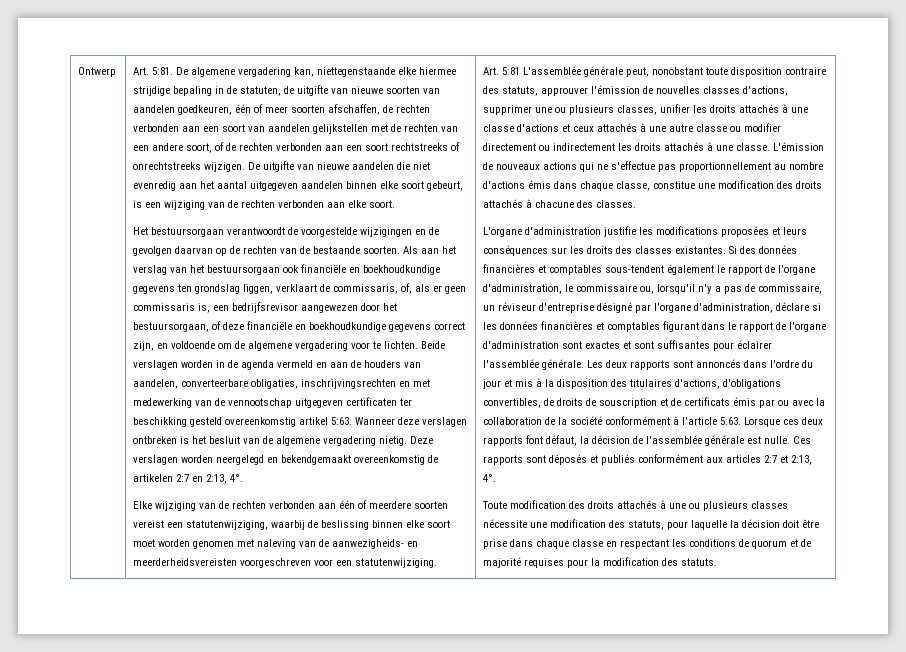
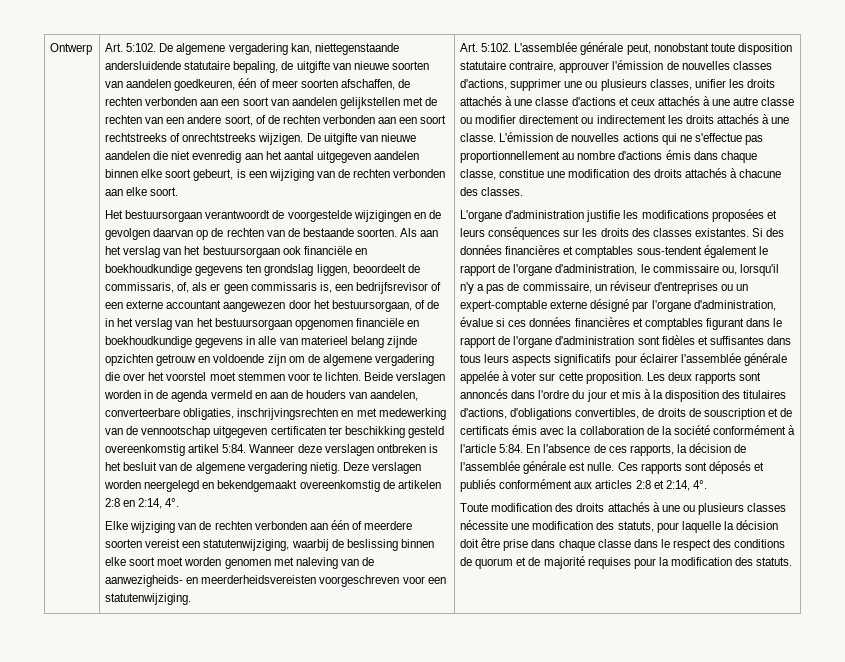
- Ontwerp | Art. 5:81.
+ Ontwerp | Art. 5:102.
- De algemene vergadering kan, niettegenstaande elke hiermee strijdige bepaling in de statuten, de uitgifte van nieuwe soorten van aandelen goedkeuren, één of meer soorten afschaffen, de rechten verbonden aan een soort van aandelen gelijkstellen met de rechten van een andere soort, of de rechten verbonden aan een soort rechtstreeks of onrechtstreeks wijzigen.
+ De algemene vergadering kan, niettegenstaande andersluidende statutaire bepaling, de uitgifte van nieuwe soorten van aandelen goedkeuren, één of meer soorten afschaffen, de rechten verbonden aan een soort van aandelen gelijkstellen met de rechten van een andere soort, of de rechten verbonden aan een soort rechtstreeks of onrechtstreeks wijzigen.
- Als aan het verslag van het bestuursorgaan ook financiële en boekhoudkundige gegevens ten grondslag liggen, verklaart de commissaris, of, als er geen commissaris is, een bedrijfsrevisor aangewezen door het bestuursorgaan, of deze financiële en boekhoudkundige gegevens correct zijn, en voldoende om de algemene vergadering voor te lichten.
+ Als aan het verslag van het bestuursorgaan ook financiële en boekhoudkundige gegevens ten grondslag liggen, beoordeelt de commissaris, of, als er geen commissaris is, een bedrijfsrevisor of een externe accountant aangewezen door het bestuursorgaan, of de in het verslag van het bestuursorgaan opgenomen financiële en boekhoudkundige gegevens in alle van materieel belang zijnde opzichten getrouw en voldoende zijn om de algemene vergadering die over het voorstel moet stemmen voor te lichten.
- Beide verslagen worden in de agenda vermeld en aan de houders van aandelen, converteerbare obligaties, inschrijvingsrechten en met medewerking van de vennootschap uitgegeven certificaten ter beschikking gesteld overeenkomstig artikel 5:63.
+ Beide verslagen worden in de agenda vermeld en aan de houders van aandelen, converteerbare obligaties, inschrijvingsrechten en met medewerking van de vennootschap uitgegeven certificaten ter beschikking gesteld overeenkomstig artikel 5:84.
- Deze verslagen worden neergelegd en bekendgemaakt overeenkomstig de artikelen 2:7 en 2:13, 4°.
+ Deze verslagen worden neergelegd en bekendgemaakt overeenkomstig de artikelen 2:8 en 2:14, 4°.
- Art. 5:81 L'assemblée générale peut, nonobstant toute disposition contraire des statuts, approuver l'émission de nouvelles classes d'actions, supprimer une ou plusieurs classes, unifier les droits attachés à une classe d'actions et ceux attachés à une autre classe ou modifier directement ou indirectement les droits attachés à une classe.
+ Art. 5:102. L'assemblée générale peut, nonobstant toute disposition statutaire contraire, approuver l'émission de nouvelles classes d'actions, supprimer une ou plusieurs classes, unifier les droits attachés à une classe d'actions et ceux attachés à une autre classe ou modifier directement ou indirectement les droits attachés à une classe.
- L'émission de nouveaux actions qui ne s'effectue pas proportionnellement au nombre d'actions émis dans chaque classe, constitue une modification des droits attachés à chacune des classes.
+ L'émission de nouvelles actions qui ne s'effectue pas proportionnellement au nombre d'actions émis dans chaque classe, constitue une modification des droits attachés à chacune des classes.
- Si des données financières et comptables sous-tendent également le rapport de l'organe d'administration, le commissaire ou, lorsqu'il n'y a pas de commissaire, un réviseur d'entreprise désigné par l'organe d'administration, déclare si les données financières et comptables figurant dans le rapport de l'organe d'administration sont exactes et sont suffisantes pour éclairer l'assemblée générale.
+ Si des données financières et comptables sous-tendent également le rapport de l'organe d'administration, le commissaire ou, lorsqu'il n'y a pas de commissaire, un réviseur d'entreprises ou un expert-comptable externe désigné par l'organe d'administration, évalue si ces données financières et comptables figurant dans le rapport de l'organe d'administration sont fidèles et suffisantes dans tous leurs aspects significatifs pour éclairer l'assemblée générale appelée à voter sur cette proposition.
- Les deux rapports sont annoncés dans l'ordre du jour et mis à la disposition des titulaires d'actions, d'obligations convertibles, de droits de souscription et de certificats émis par ou avec la collaboration de la société conformément à l'article 5:63. Lorsque ces deux rapports font défaut, la décision de l'assemblée générale est nulle.
+ Les deux rapports sont annoncés dans l'ordre du jour et mis à la disposition des titulaires d'actions, d'obligations convertibles, de droits de souscription et de certificats émis avec la collaboration de la société conformément à l'article 5:84. En l'absence de ces rapports, la décision de l'assemblée générale est nulle.
- Ces rapports sont déposés et publiés conformément aux articles 2:7 et 2:13, 4°.
+ Ces rapports sont déposés et publiés conformément aux articles 2:8 et 2:14, 4°.
- Toute modification des droits attachés à une ou plusieurs classes nécessite une modification des statuts, pour laquelle la décision doit être prise dans chaque classe en respectant les conditions de quorum et de majorité requises pour la modification des statuts.
+ Toute modification des droits attachés à une ou plusieurs classes nécessite une modification des statuts, pour laquelle la décision doit être prise dans chaque classe dans le respect des conditions de quorum et de majorité requises pour la modification des statuts.

